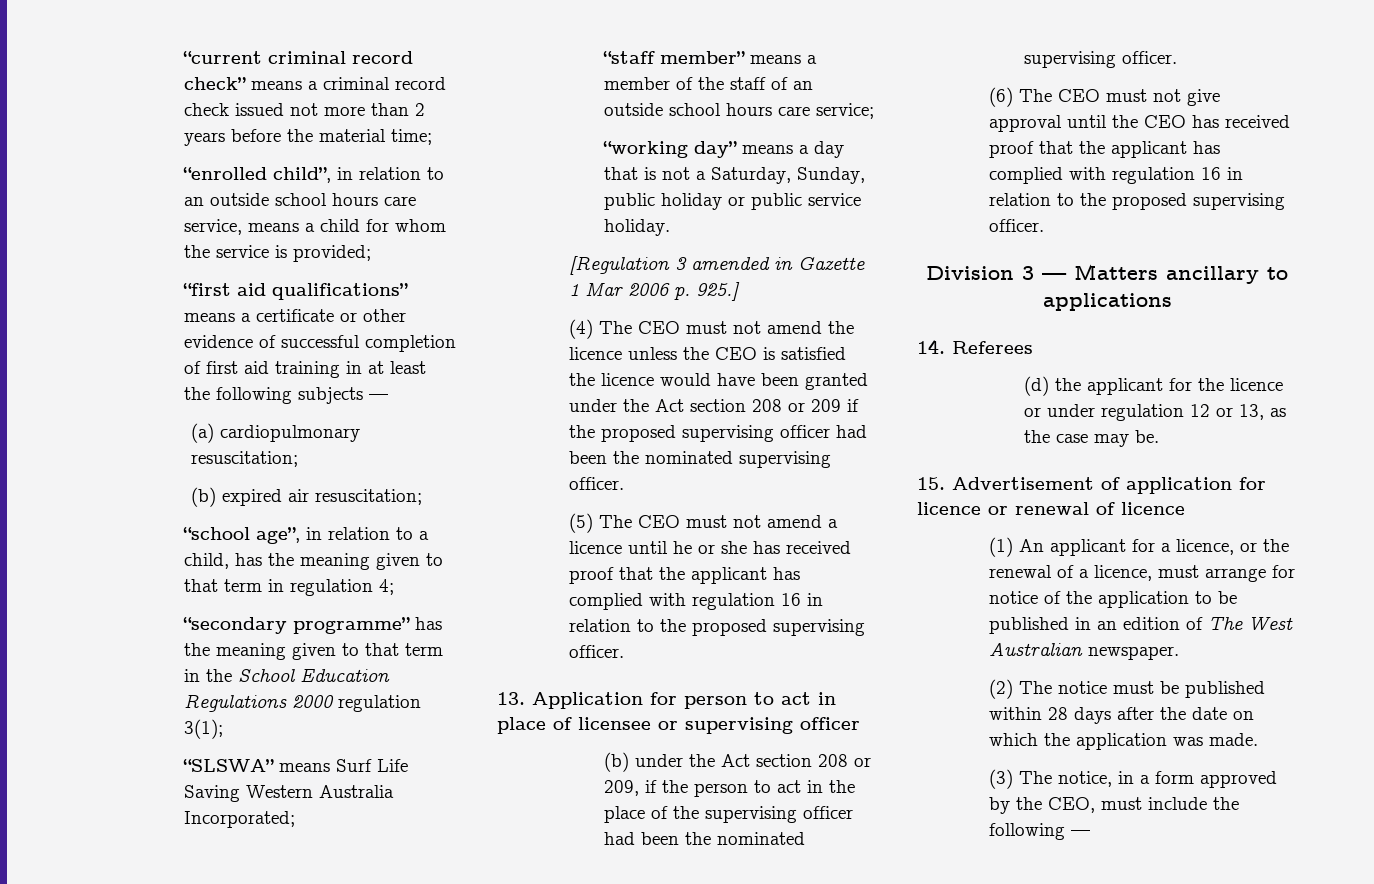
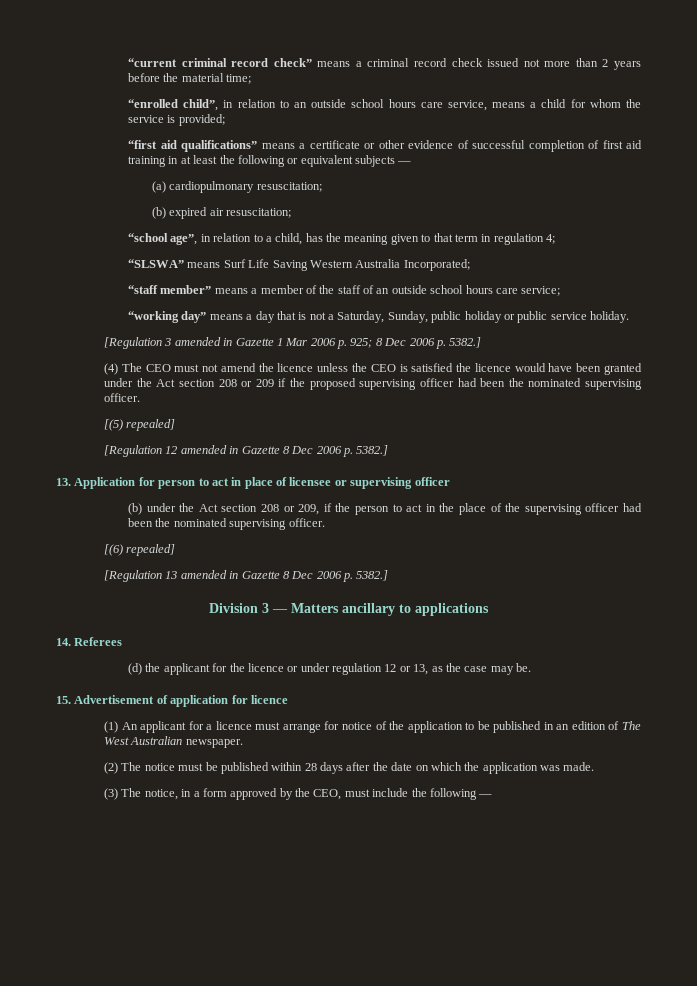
- “first aid qualifications” means a certificate or other evidence of successful completion of first aid training in at least the following subjects —
+ “first aid qualifications” means a certificate or other evidence of successful completion of first aid training in at least the following or equivalent subjects —
- “secondary programme” has the meaning given to that term in the School Education Regulations 2000 regulation 3(1);
- [Regulation 3 amended in Gazette 1 Mar 2006 p. 925.]
+ [Regulation 3 amended in Gazette 1 Mar 2006 p. 925; 8 Dec 2006 p. 5382.]
- (5) The CEO must not amend a licence until he or she has received proof that the applicant has complied with regulation 16 in relation to the proposed supervising officer.
+ [(5) repealed]
+ [Regulation 12 amended in Gazette 8 Dec 2006 p. 5382.]
- (6) The CEO must not give approval until the CEO has received proof that the applicant has complied with regulation 16 in relation to the proposed supervising officer.
+ [(6) repealed]
+ [Regulation 13 amended in Gazette 8 Dec 2006 p. 5382.]
- 15. Advertisement of application for licence or renewal of licence
+ 15. Advertisement of application for licence
- (1) An applicant for a licence, or the renewal of a licence, must arrange for notice of the application to be published in an edition of The West Australian newspaper.
+ (1) An applicant for a licence must arrange for notice of the application to be published in an edition of The West Australian newspaper.

